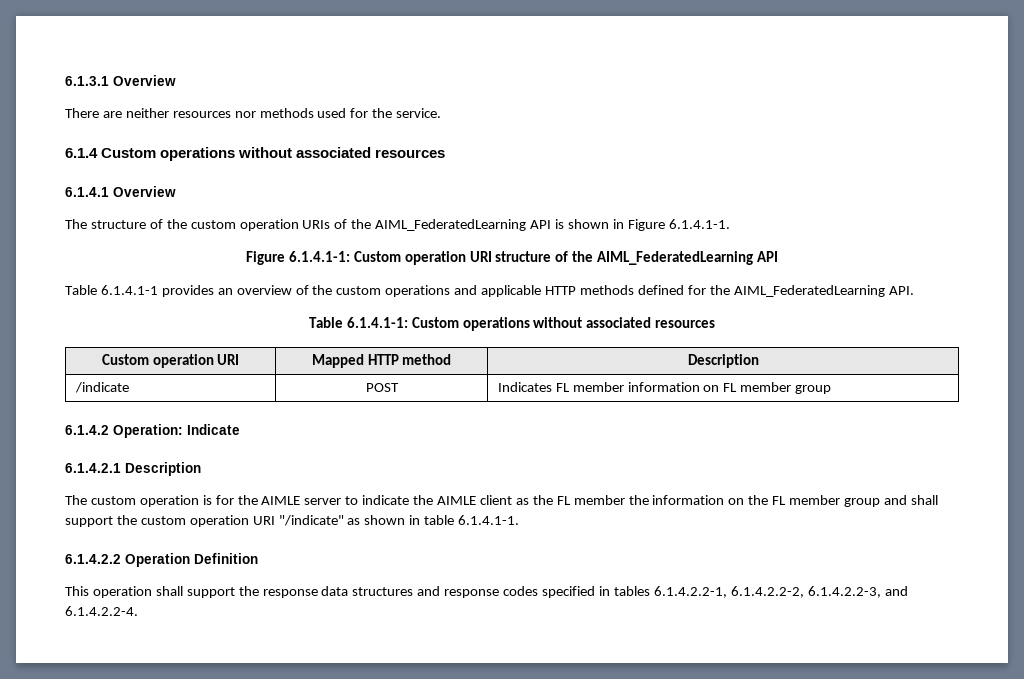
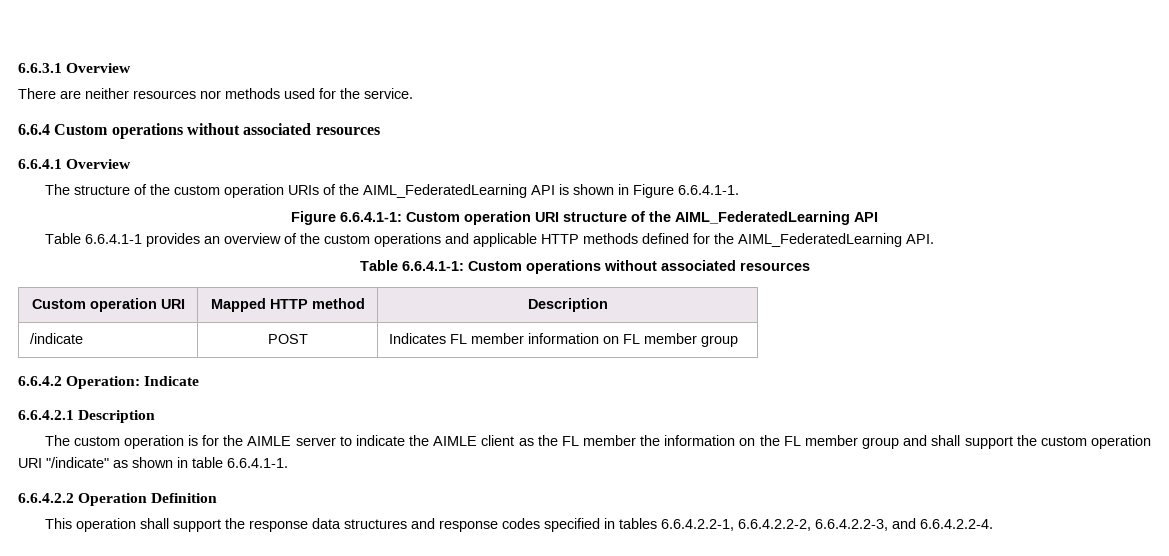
- 6.1.3.1 Overview
+ 6.6.3.1 Overview
- 6.1.4 Custom operations without associated resources
- 6.1.4.1 Overview
+ 6.6.4 Custom operations without associated resources
+ 6.6.4.1 Overview
- The structure of the custom operation URIs of the AIML_FederatedLearning API is shown in Figure 6.1.4.1-1.
- Figure 6.1.4.1-1: Custom operation URI structure of the AIML_FederatedLearning API
+ The structure of the custom operation URIs of the AIML_FederatedLearning API is shown in Figure 6.6.4.1-1.
+ Figure 6.6.4.1-1: Custom operation URI structure of the AIML_FederatedLearning API
- Table 6.1.4.1-1 provides an overview of the custom operations and applicable HTTP methods defined for the AIML_FederatedLearning API.
+ Table 6.6.4.1-1 provides an overview of the custom operations and applicable HTTP methods defined for the AIML_FederatedLearning API.
- Table 6.1.4.1-1: Custom operations without associated resources
+ Table 6.6.4.1-1: Custom operations without associated resources
- 6.1.4.2 Operation: Indicate
+ 6.6.4.2 Operation: Indicate
- 6.1.4.2.1 Description
+ 6.6.4.2.1 Description
- The custom operation is for the AIMLE server to indicate the AIMLE client as the FL member the information on the FL member group and shall support the custom operation URI "/indicate" as shown in table 6.1.4.1-1.
- 6.1.4.2.2 Operation Definition
+ The custom operation is for the AIMLE server to indicate the AIMLE client as the FL member the information on the FL member group and shall support the custom operation URI "/indicate" as shown in table 6.6.4.1-1.
+ 6.6.4.2.2 Operation Definition
- This operation shall support the response data structures and response codes specified in tables 6.1.4.2.2-1, 6.1.4.2.2-2, 6.1.4.2.2-3, and 6.1.4.2.2-4.
+ This operation shall support the response data structures and response codes specified in tables 6.6.4.2.2-1, 6.6.4.2.2-2, 6.6.4.2.2-3, and 6.6.4.2.2-4.

